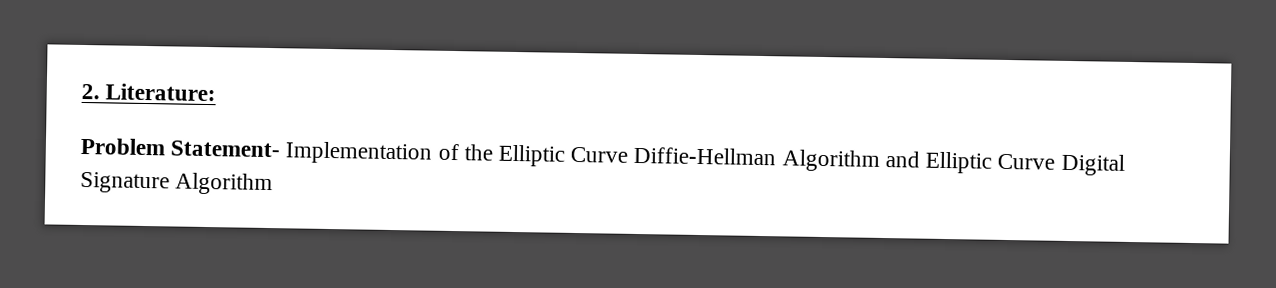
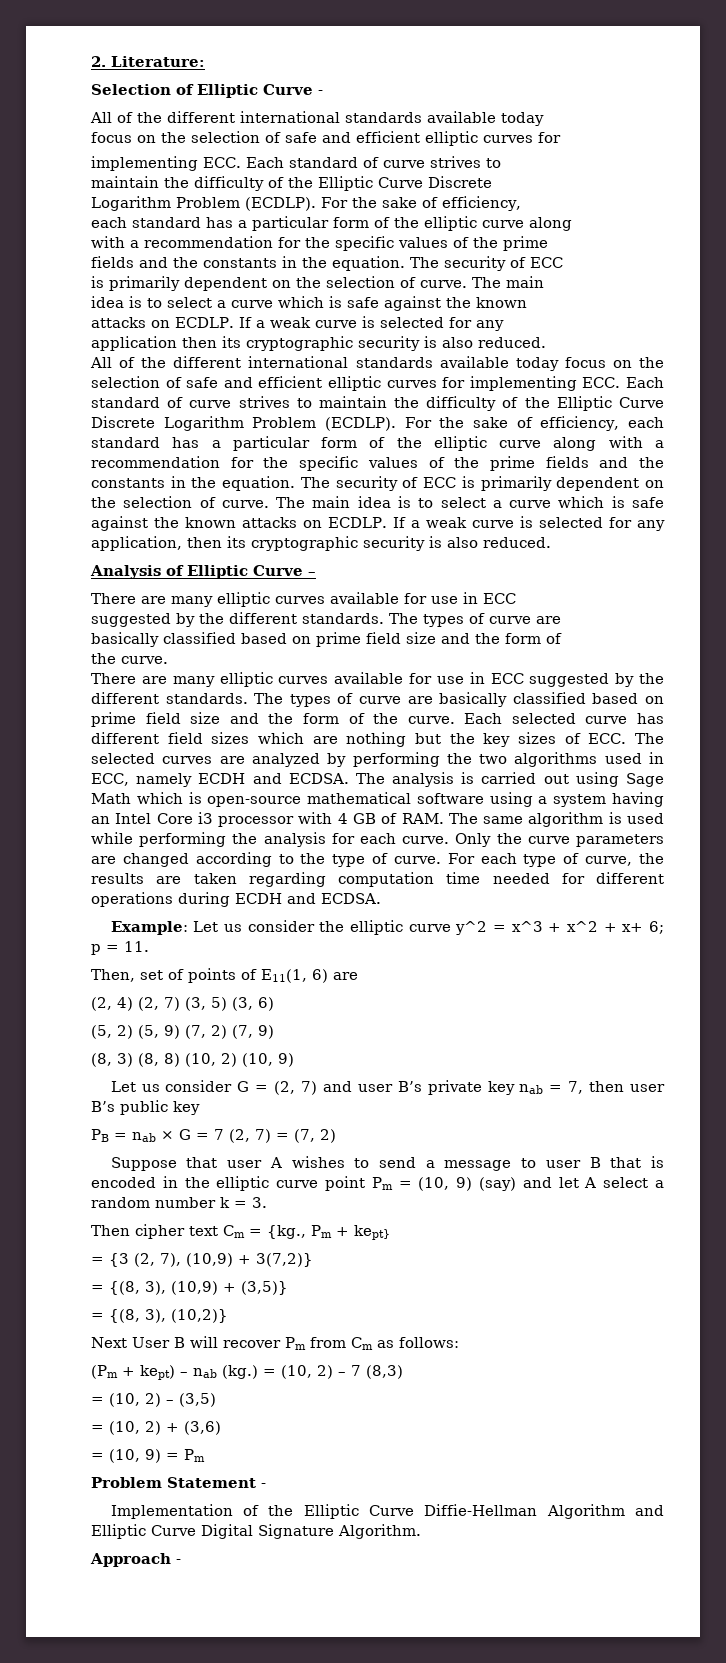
- Problem Statement- Implementation of the Elliptic Curve Diffie-Hellman Algorithm and Elliptic Curve Digital Signature Algorithm
+ Selection of Elliptic Curve -
+ All of the different international standards available today
+ focus on the selection of safe and efficient elliptic curves for
+ implementing ECC. Each standard of curve strives to
+ maintain the difficulty of the Elliptic Curve Discrete
+ Logarithm Problem (ECDLP). For the sake of efficiency,
+ each standard has a particular form of the elliptic curve along
+ with a recommendation for the specific values of the prime
+ fields and the constants in the equation. The security of ECC
+ is primarily dependent on the selection of curve. The main
+ idea is to select a curve which is safe against the known
+ attacks on ECDLP. If a weak curve is selected for any
+ application then its cryptographic security is also reduced.
+ All of the different international standards available today focus on the selection of safe and efficient elliptic curves for implementing ECC. Each standard of curve strives to maintain the difficulty of the Elliptic Curve Discrete Logarithm Problem (ECDLP). For the sake of efficiency, each standard has a particular form of the elliptic curve along with a recommendation for the specific values of the prime fields and the constants in the equation. The security of ECC is primarily dependent on the selection of curve. The main idea is to select a curve which is safe against the known attacks on ECDLP. If a weak curve is selected for any application, then its cryptographic security is also reduced.
+ Analysis of Elliptic Curve –
+ There are many elliptic curves available for use in ECC
+ suggested by the different standards. The types of curve are
+ basically classified based on prime field size and the form of
+ the curve.
+ There are many elliptic curves available for use in ECC suggested by the different standards. The types of curve are basically classified based on prime field size and the form of the curve. Each selected curve has different field sizes which are nothing but the key sizes of ECC. The selected curves are analyzed by performing the two algorithms used in ECC, namely ECDH and ECDSA. The analysis is carried out using Sage Math which is open-source mathematical software using a system having an Intel Core i3 processor with 4 GB of RAM. The same algorithm is used while performing the analysis for each curve. Only the curve parameters are changed according to the type of curve. For each type of curve, the results are taken regarding computation time needed for different operations during ECDH and ECDSA.
+ Example: Let us consider the elliptic curve y^2 = x^3 + x^2 + x+ 6; p = 11.
+ Then, set of points of E11(1, 6) are
+ (2, 4) (2, 7) (3, 5) (3, 6)
+ (5, 2) (5, 9) (7, 2) (7, 9)
+ (8, 3) (8, 8) (10, 2) (10, 9)
+ Let us consider G = (2, 7) and user B’s private key nab = 7, then user B’s public key
+ PB = nab × G = 7 (2, 7) = (7, 2)
+ Suppose that user A wishes to send a message to user B that is encoded in the elliptic curve point Pm = (10, 9) (say) and let A select a random number k = 3.
+ Then cipher text Cm = {kg., Pm + kept}
+ = {3 (2, 7), (10,9) + 3(7,2)}
+ = {(8, 3), (10,9) + (3,5)}
+ = {(8, 3), (10,2)}
+ Next User B will recover Pm from Cm as follows:
+ (Pm + kept) – nab (kg.) = (10, 2) – 7 (8,3)
+ = (10, 2) – (3,5)
+ = (10, 2) + (3,6)
+ = (10, 9) = Pm
+ Problem Statement -
+ Implementation of the Elliptic Curve Diffie-Hellman Algorithm and Elliptic Curve Digital Signature Algorithm.
+ Approach -

